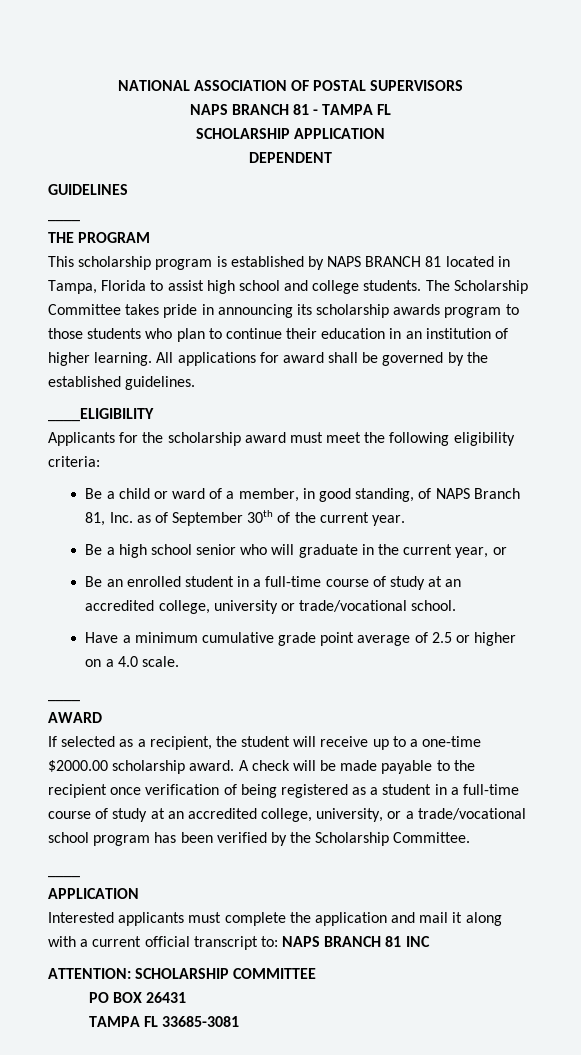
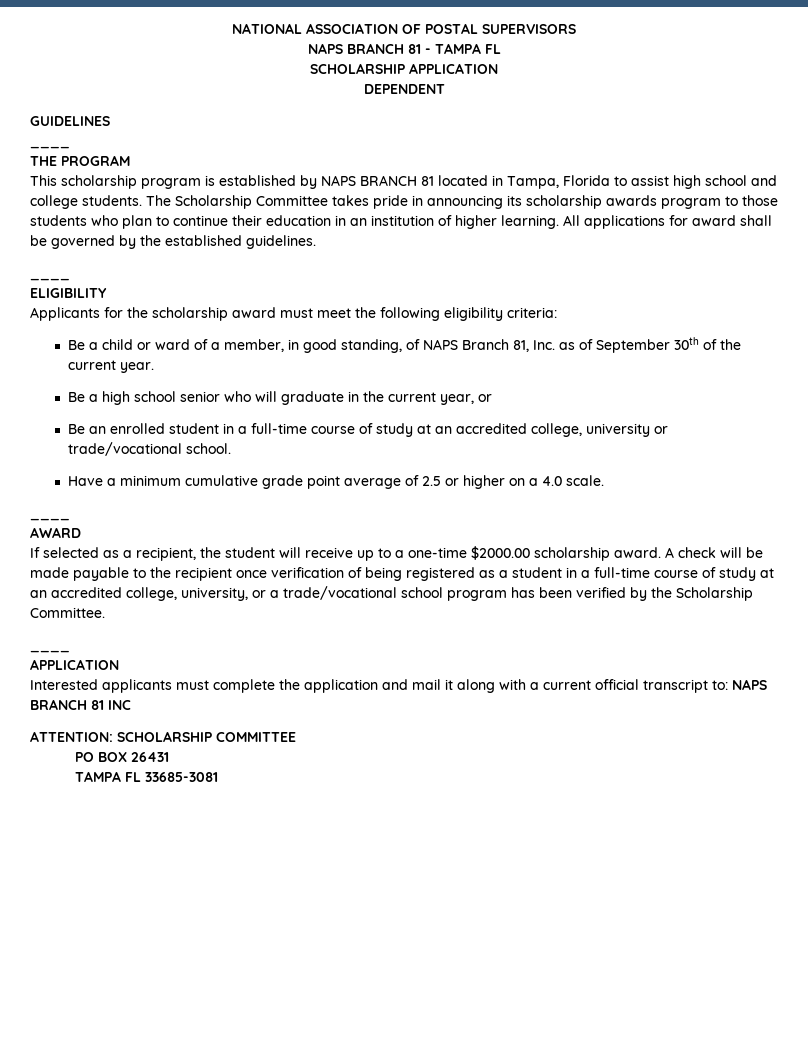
  All applications for award shall be governed by the established guidelines.
- ____ELIGIBILITY
+ ____
+ ELIGIBILITY

